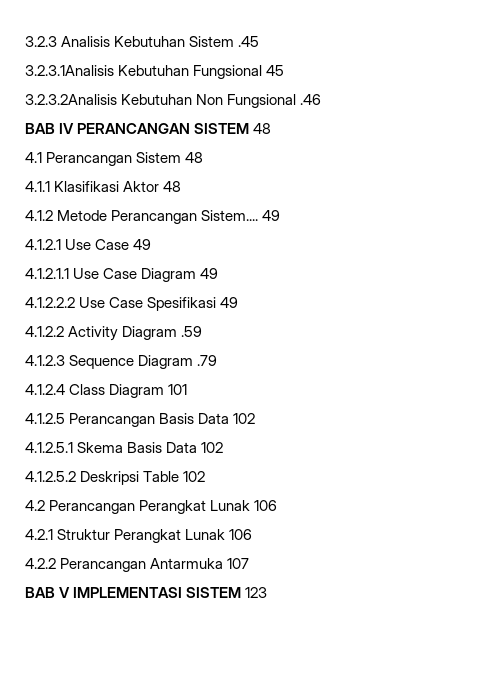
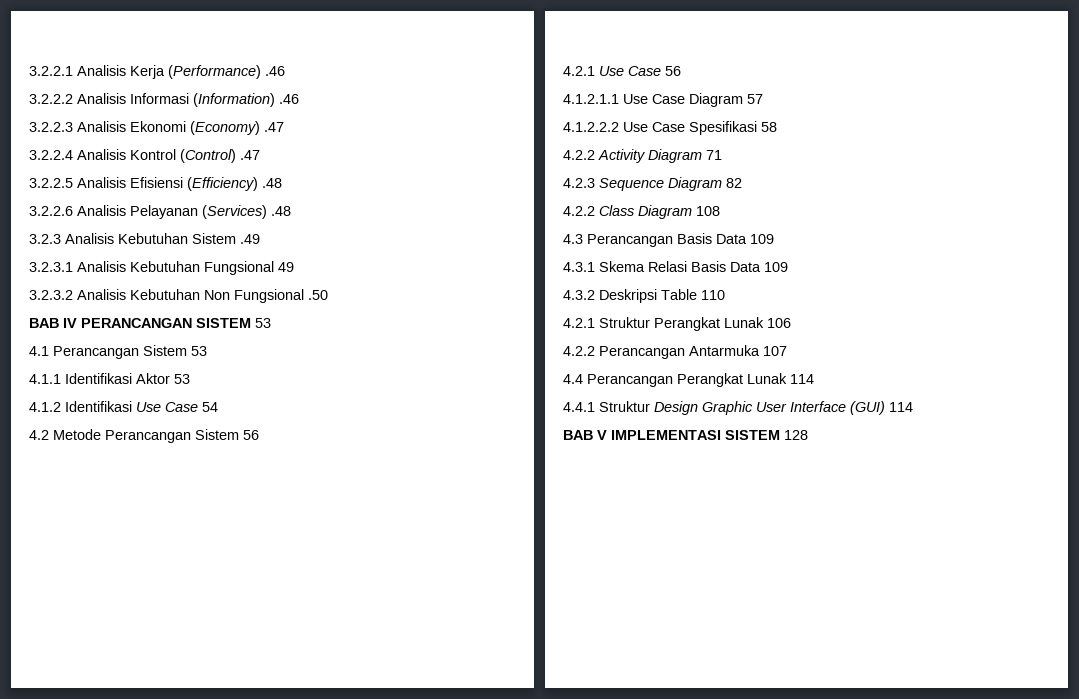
- 3.2.3 Analisis Kebutuhan Sistem .45
- 3.2.3.1Analisis Kebutuhan Fungsional 45
- 3.2.3.2Analisis Kebutuhan Non Fungsional .46
+ 3.2.2.1 Analisis Kerja (Performance) .46
+ 3.2.2.2 Analisis Informasi (Information) .46
+ 3.2.2.3 Analisis Ekonomi (Economy) .47
+ 3.2.2.4 Analisis Kontrol (Control) .47
+ 3.2.2.5 Analisis Efisiensi (Efficiency) .48
+ 3.2.2.6 Analisis Pelayanan (Services) .48
+ 3.2.3 Analisis Kebutuhan Sistem .49
+ 3.2.3.1 Analisis Kebutuhan Fungsional 49
+ 3.2.3.2 Analisis Kebutuhan Non Fungsional .50
- BAB IV PERANCANGAN SISTEM 48
+ BAB IV PERANCANGAN SISTEM 53
- 4.1 Perancangan Sistem 48
+ 4.1 Perancangan Sistem 53
- 4.1.1 Klasifikasi Aktor 48
- 4.1.2 Metode Perancangan Sistem.... 49
- 4.1.2.1 Use Case 49
+ 4.1.1 Identifikasi Aktor 53
+ 4.1.2 Identifikasi Use Case 54
+ 4.2 Metode Perancangan Sistem 56
+ 4.2.1 Use Case 56
- 4.1.2.1.1 Use Case Diagram 49
+ 4.1.2.1.1 Use Case Diagram 57
- 4.1.2.2.2 Use Case Spesifikasi 49
- 4.1.2.2 Activity Diagram .59
- 4.1.2.3 Sequence Diagram .79
- 4.1.2.4 Class Diagram 101
- 4.1.2.5 Perancangan Basis Data 102
- 4.1.2.5.1 Skema Basis Data 102
- 4.1.2.5.2 Deskripsi Table 102
- 4.2 Perancangan Perangkat Lunak 106
+ 4.1.2.2.2 Use Case Spesifikasi 58
+ 4.2.2 Activity Diagram 71
+ 4.2.3 Sequence Diagram 82
+ 4.2.2 Class Diagram 108
+ 4.3 Perancangan Basis Data 109
+ 4.3.1 Skema Relasi Basis Data 109
+ 4.3.2 Deskripsi Table 110
+ 4.4 Perancangan Perangkat Lunak 114
+ 4.4.1 Struktur Design Graphic User Interface (GUI) 114
- BAB V IMPLEMENTASI SISTEM 123
+ BAB V IMPLEMENTASI SISTEM 128

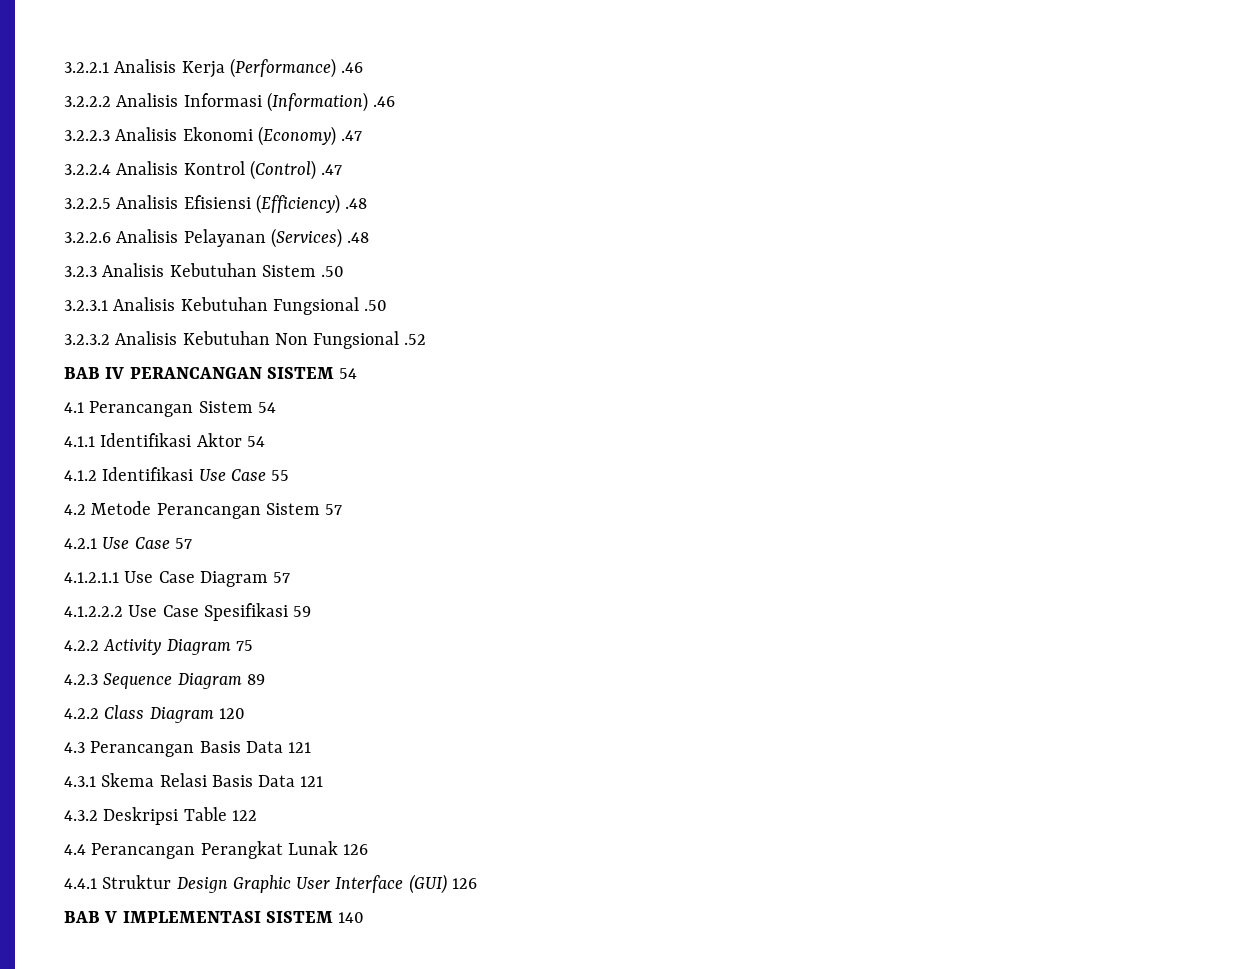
- 3.2.3 Analisis Kebutuhan Sistem .49
+ 3.2.3 Analisis Kebutuhan Sistem .50
- 3.2.3.1 Analisis Kebutuhan Fungsional 49
+ 3.2.3.1 Analisis Kebutuhan Fungsional .50
- 3.2.3.2 Analisis Kebutuhan Non Fungsional .50
+ 3.2.3.2 Analisis Kebutuhan Non Fungsional .52
- BAB IV PERANCANGAN SISTEM 53
+ BAB IV PERANCANGAN SISTEM 54
- 4.1 Perancangan Sistem 53
+ 4.1 Perancangan Sistem 54
- 4.1.1 Identifikasi Aktor 53
+ 4.1.1 Identifikasi Aktor 54
- 4.1.2 Identifikasi Use Case 54
+ 4.1.2 Identifikasi Use Case 55
- 4.2 Metode Perancangan Sistem 56
+ 4.2 Metode Perancangan Sistem 57
- 4.2.1 Use Case 56
+ 4.2.1 Use Case 57
- 4.1.2.2.2 Use Case Spesifikasi 58
+ 4.1.2.2.2 Use Case Spesifikasi 59
- 4.2.2 Activity Diagram 71
+ 4.2.2 Activity Diagram 75
- 4.2.3 Sequence Diagram 82
+ 4.2.3 Sequence Diagram 89
- 4.2.2 Class Diagram 108
+ 4.2.2 Class Diagram 120
- 4.3 Perancangan Basis Data 109
+ 4.3 Perancangan Basis Data 121
- 4.3.1 Skema Relasi Basis Data 109
+ 4.3.1 Skema Relasi Basis Data 121
- 4.3.2 Deskripsi Table 110
- 4.2.1 Struktur Perangkat Lunak 106
- 4.2.2 Perancangan Antarmuka 107
+ 4.3.2 Deskripsi Table 122
- 4.4 Perancangan Perangkat Lunak 114
+ 4.4 Perancangan Perangkat Lunak 126
- 4.4.1 Struktur Design Graphic User Interface (GUI) 114
+ 4.4.1 Struktur Design Graphic User Interface (GUI) 126
- BAB V IMPLEMENTASI SISTEM 128
+ BAB V IMPLEMENTASI SISTEM 140

